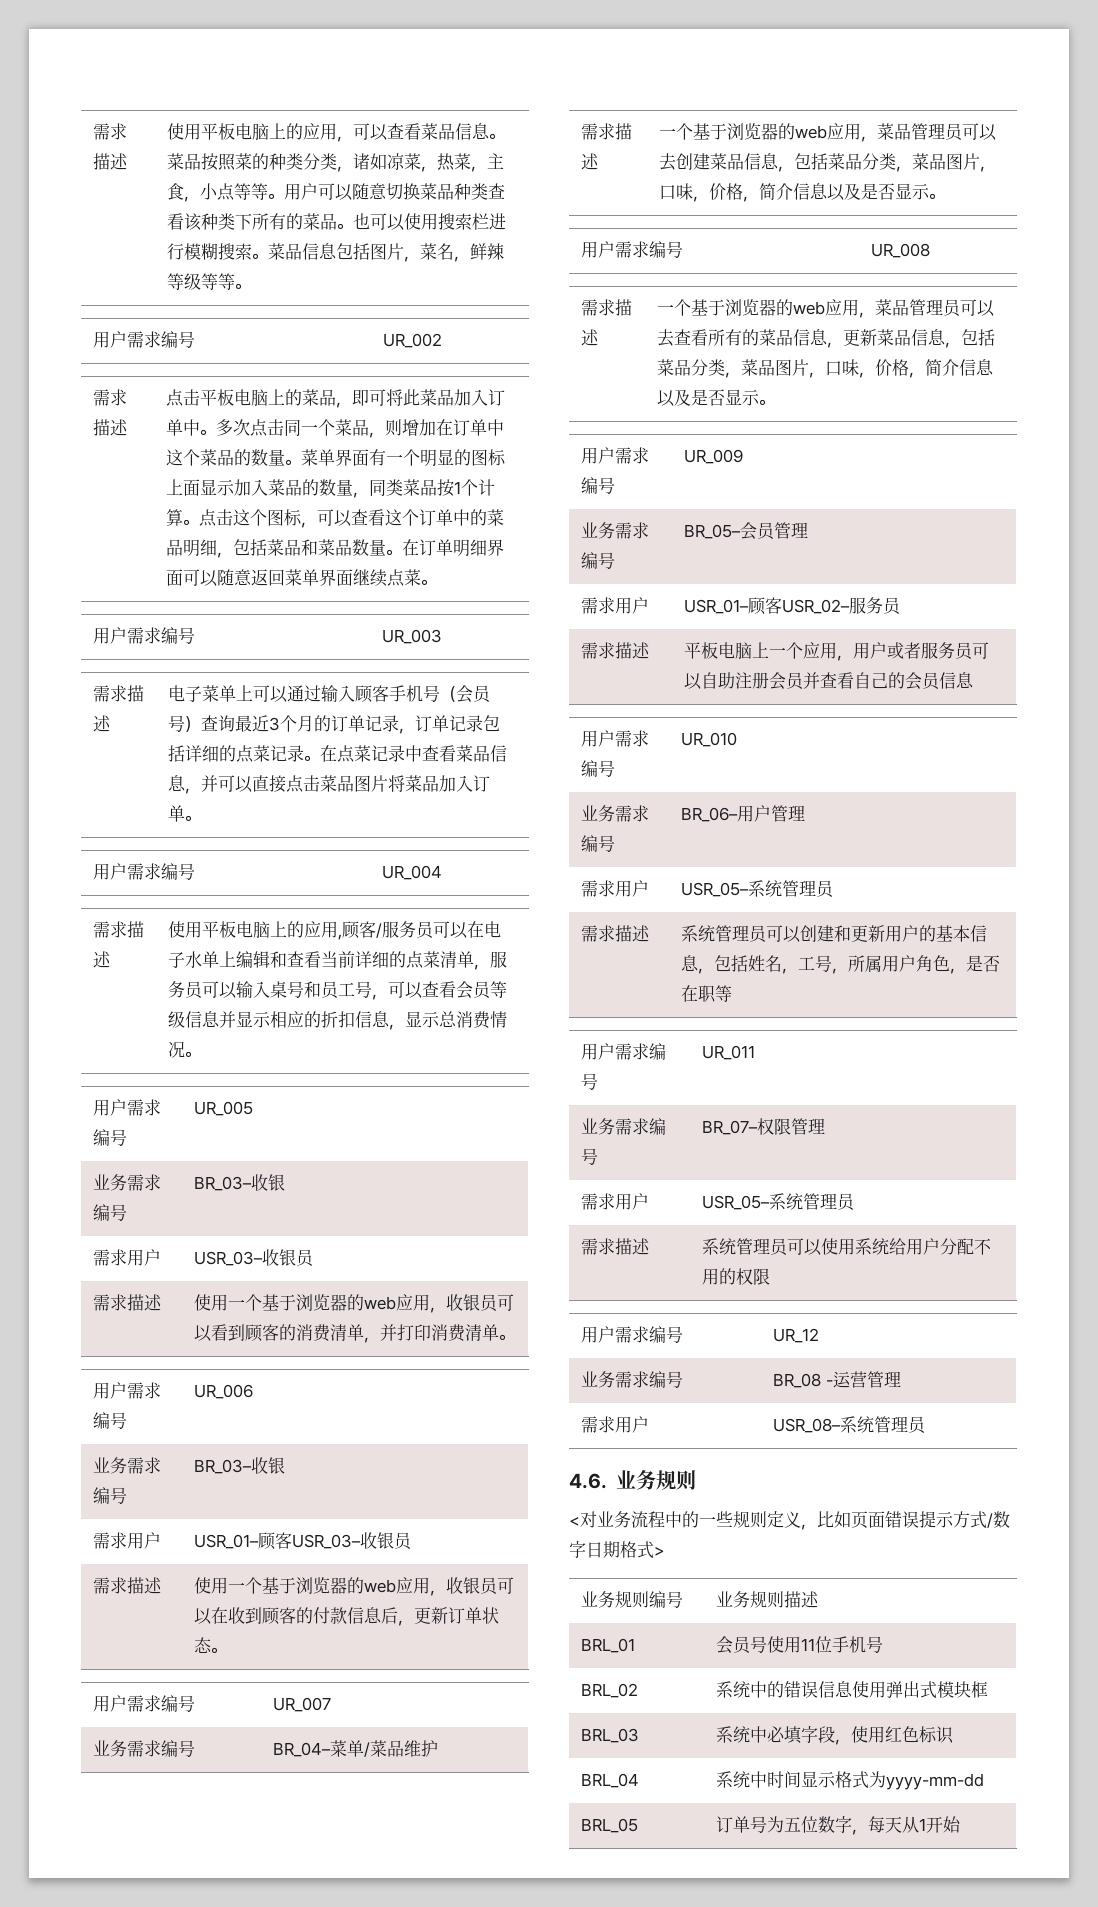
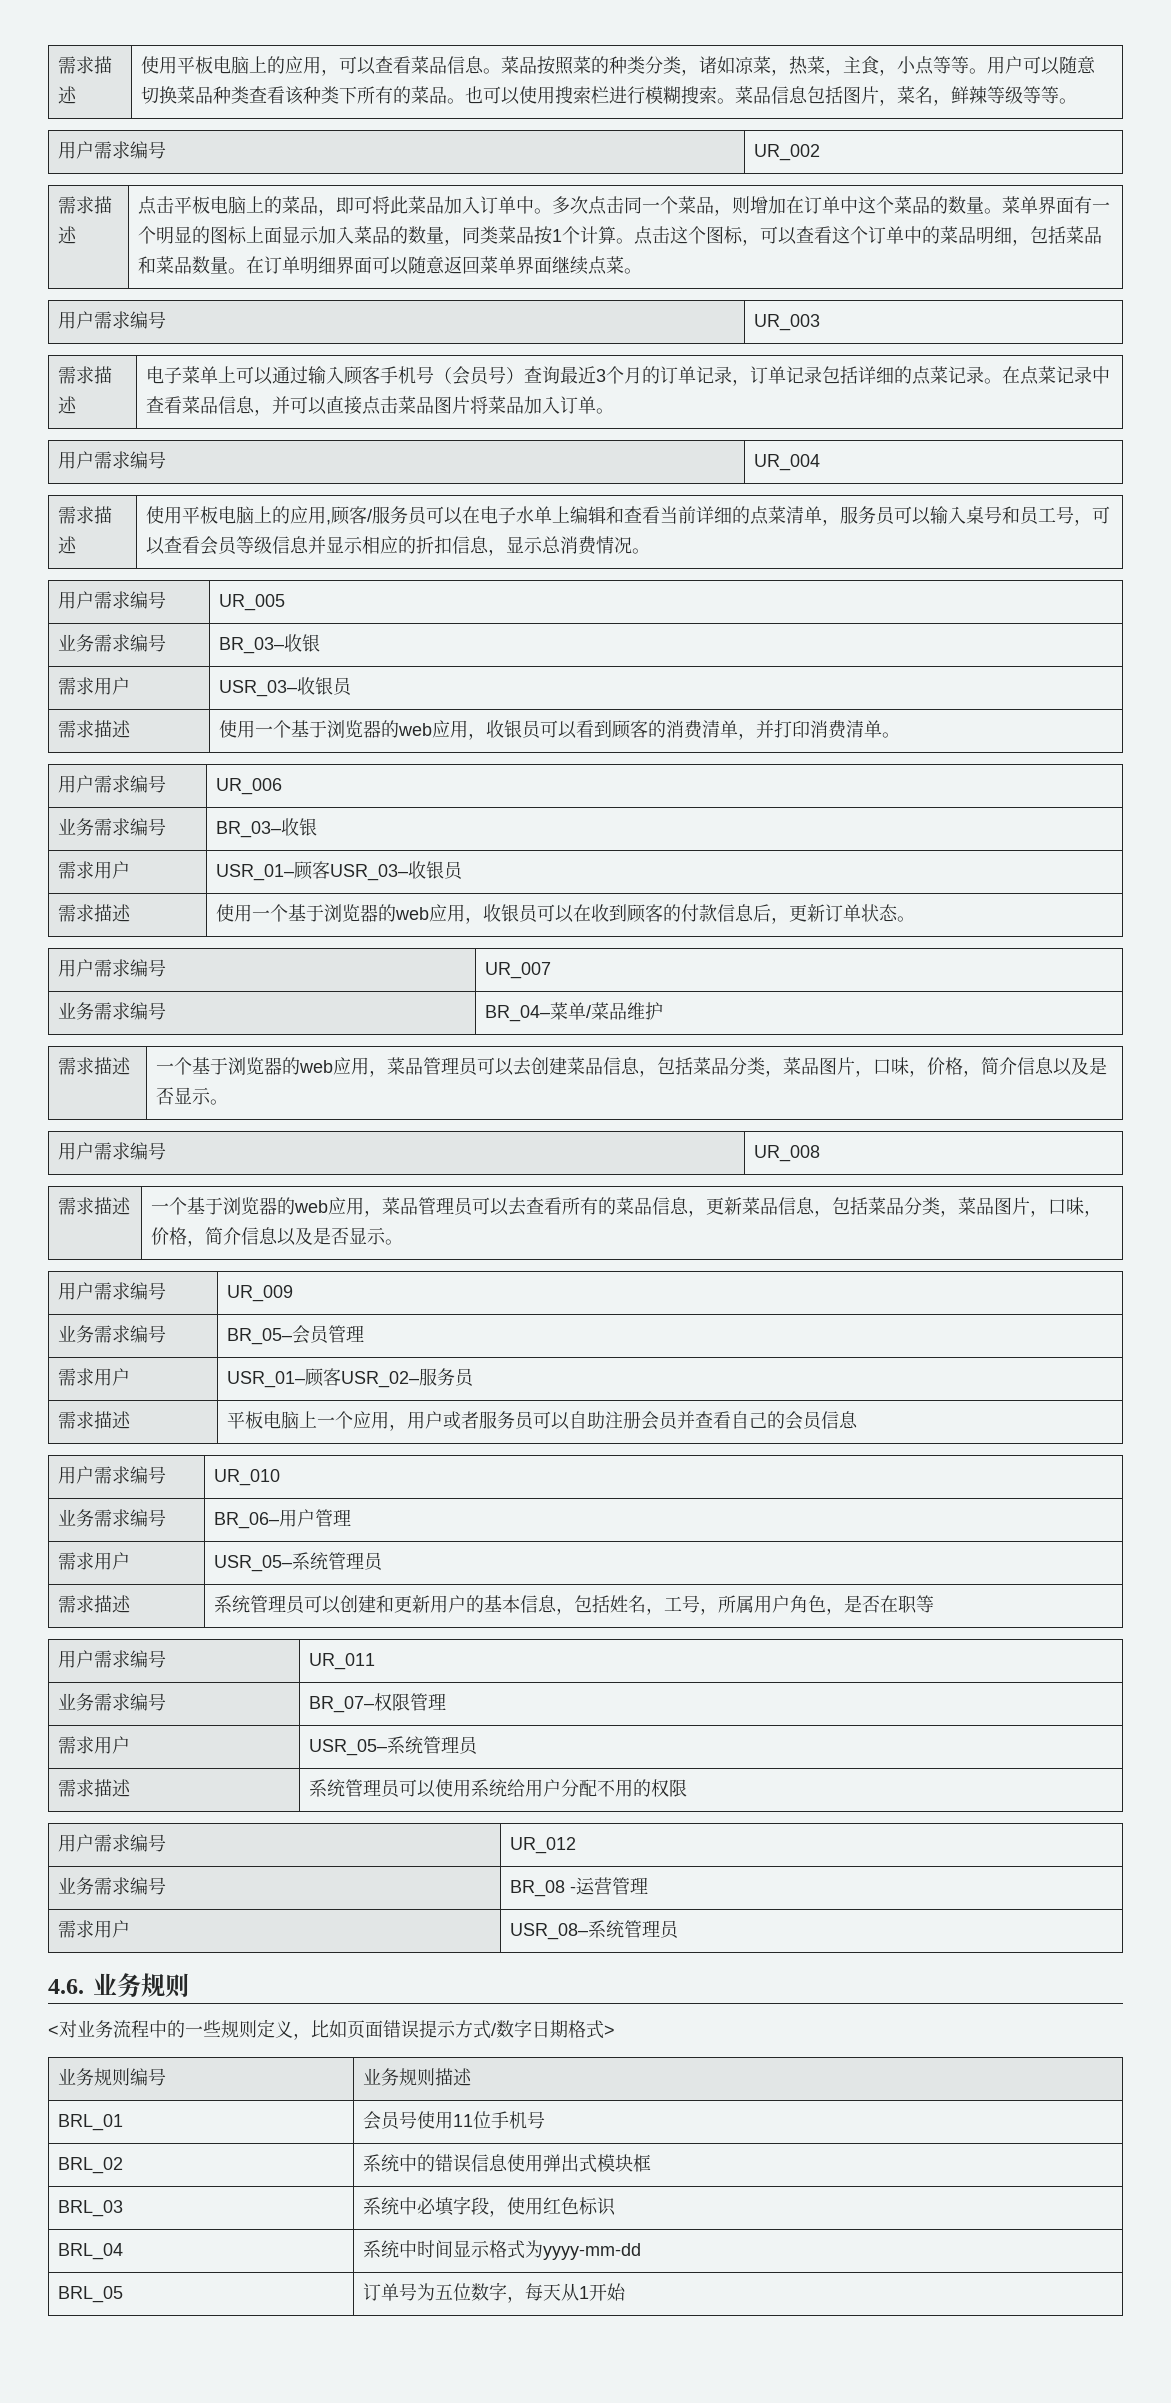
- 用户需求编号 | UR_12
+ 用户需求编号 | UR_012

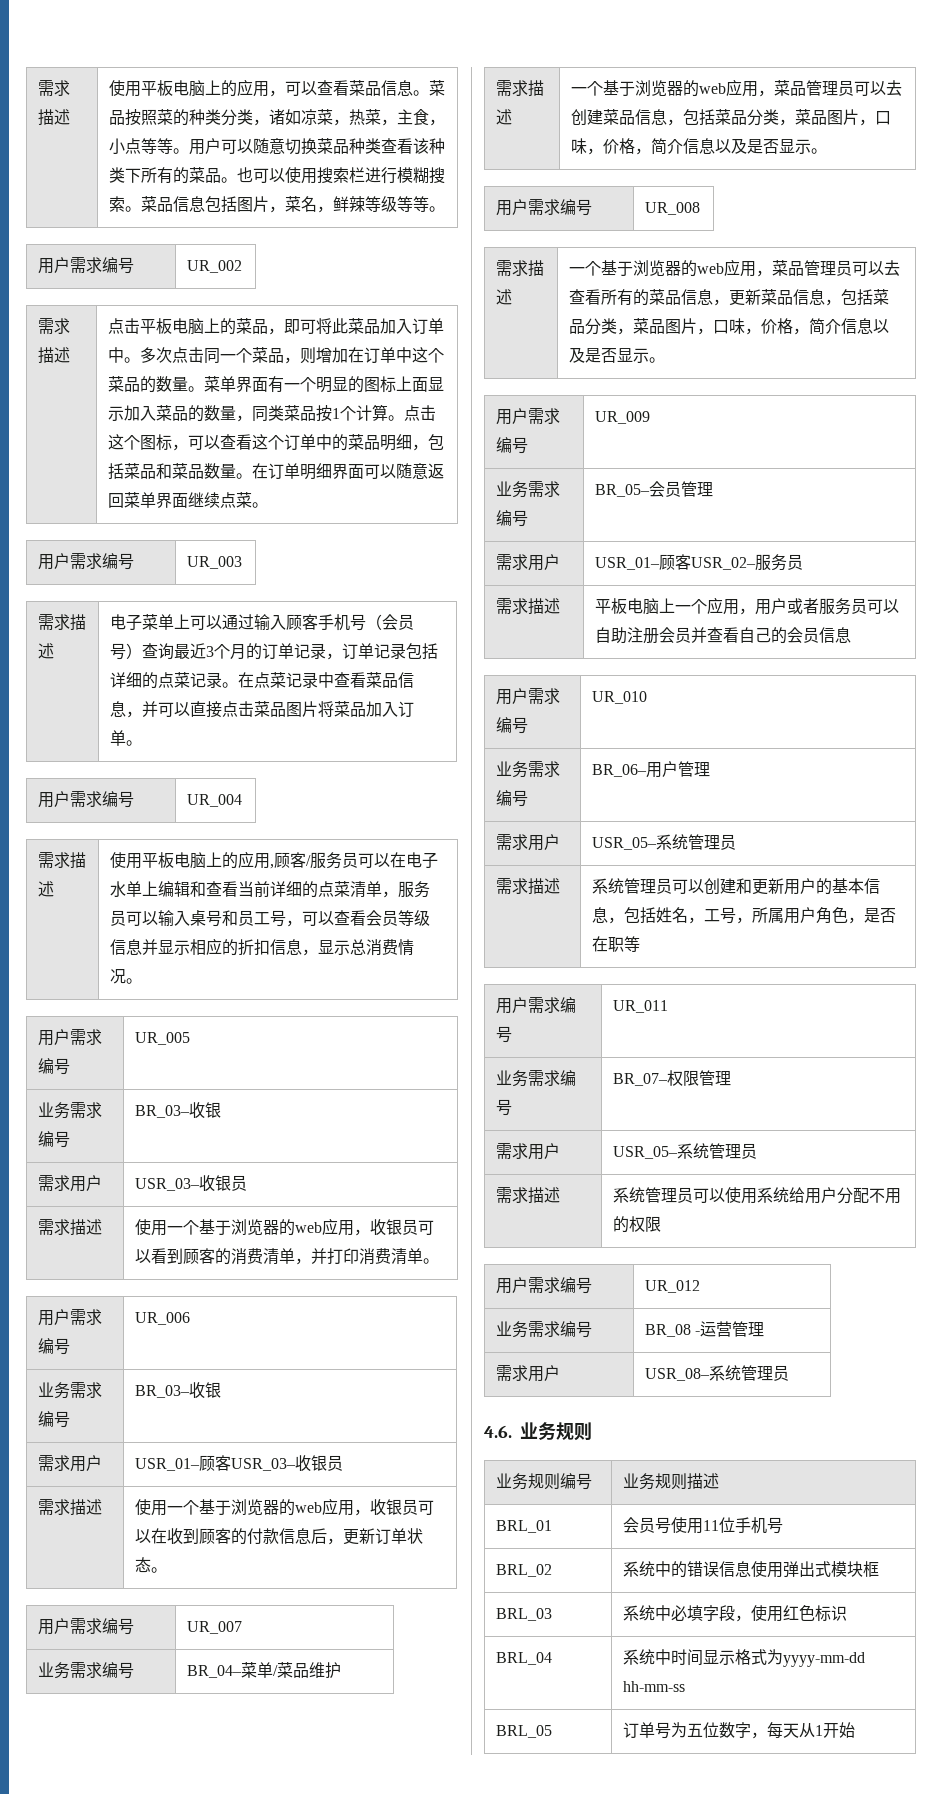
- <对业务流程中的一些规则定义，比如页面错误提示方式/数字日期格式>
- BRL_04 | 系统中时间显示格式为yyyy-mm-dd
+ BRL_04 | 系统中时间显示格式为yyyy-mm-dd hh-mm-ss

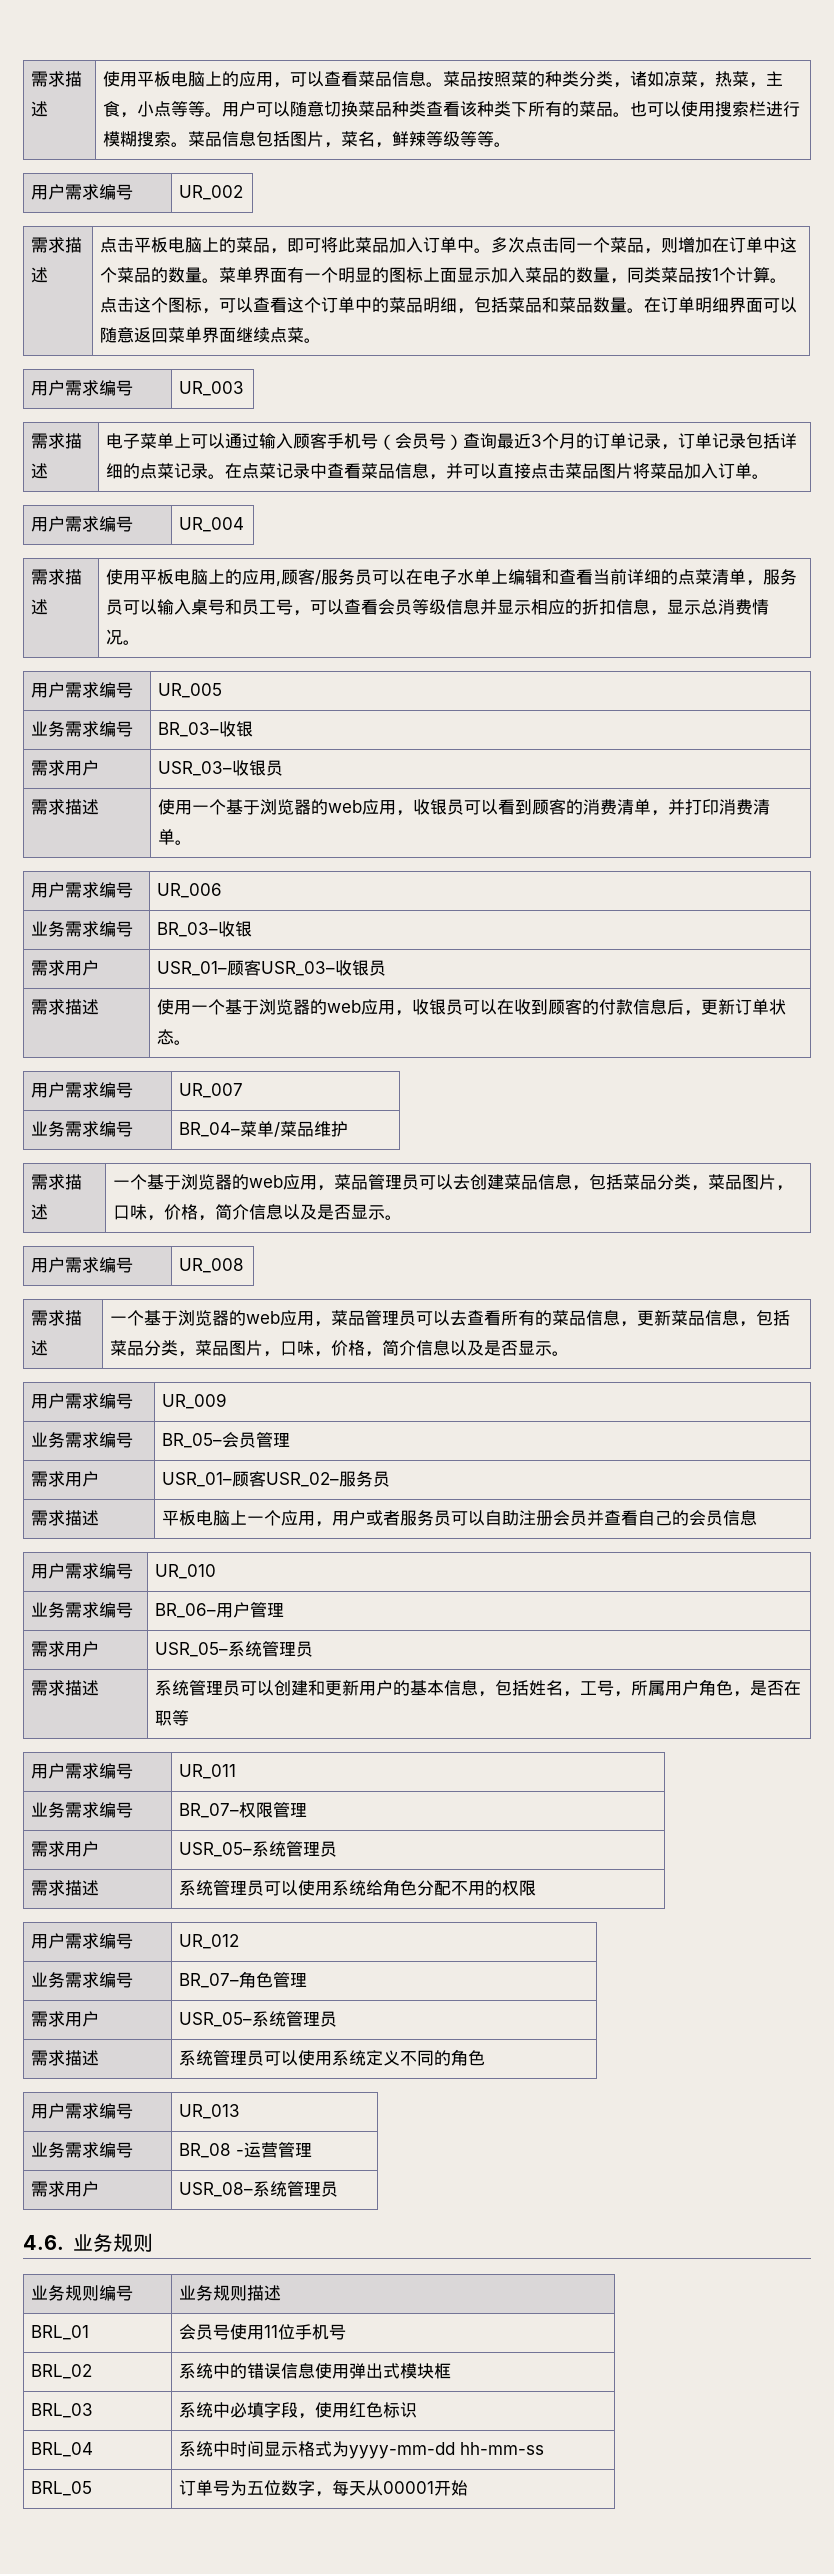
- 需求描述 | 系统管理员可以使用系统给用户分配不用的权限
+ 需求描述 | 系统管理员可以使用系统给角色分配不用的权限
+ 业务需求编号 | BR_07–角色管理
+ 需求用户 | USR_05–系统管理员
+ 需求描述 | 系统管理员可以使用系统定义不同的角色
+ 用户需求编号 | UR_013
- BRL_05 | 订单号为五位数字，每天从1开始
+ BRL_05 | 订单号为五位数字，每天从00001开始

